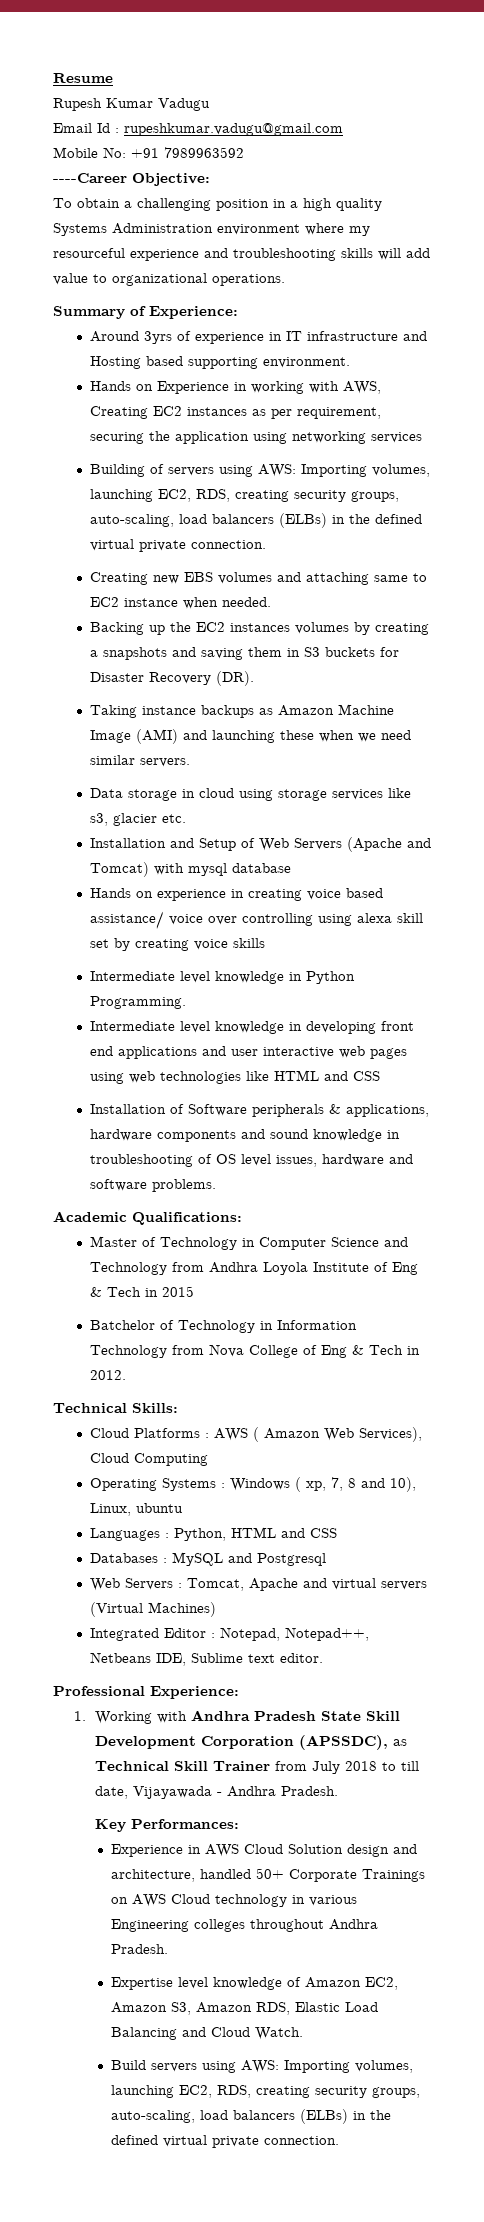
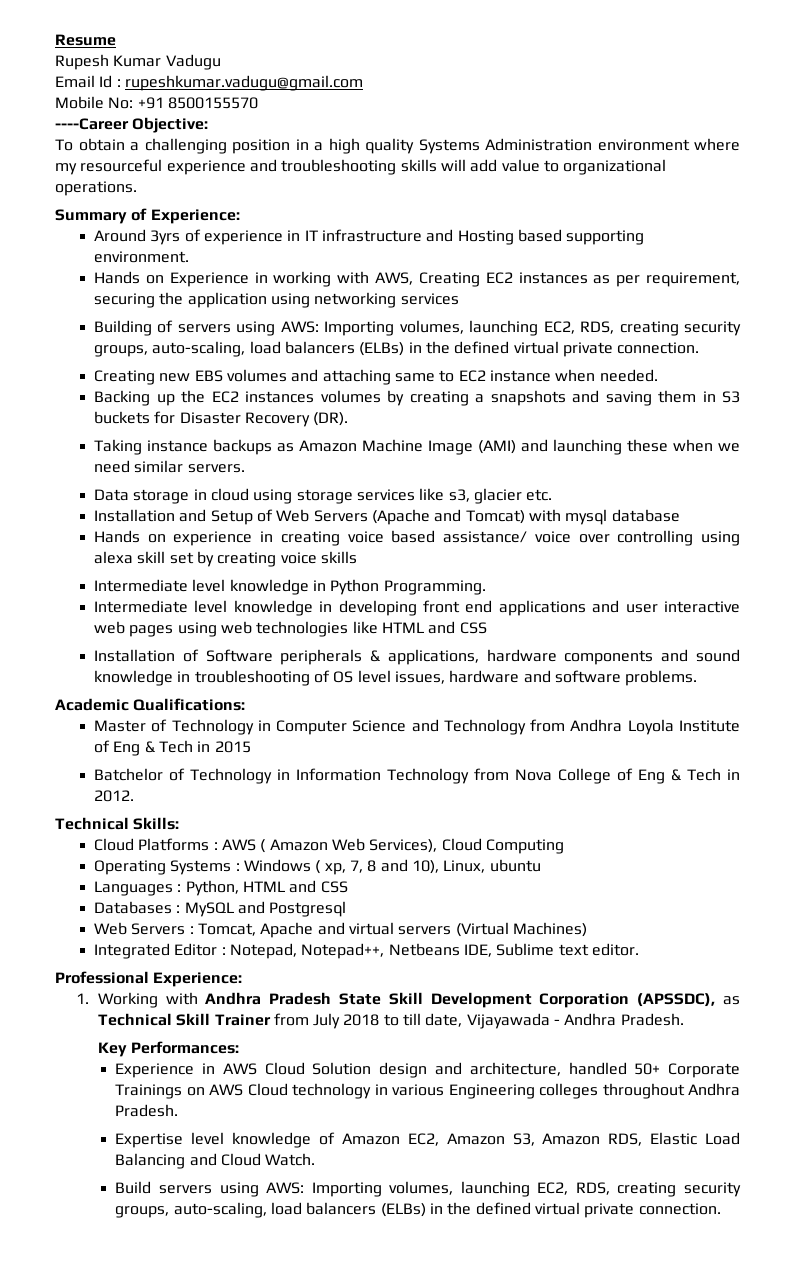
- Mobile No: +91 7989963592
+ Mobile No: +91 8500155570

